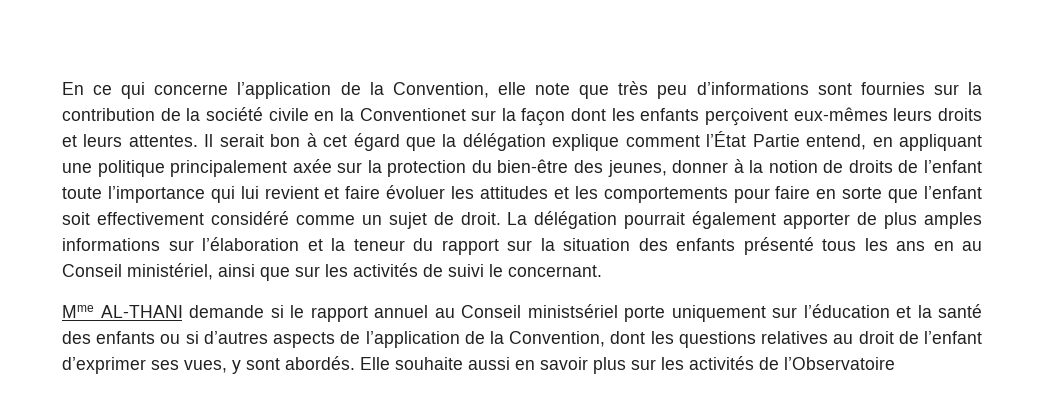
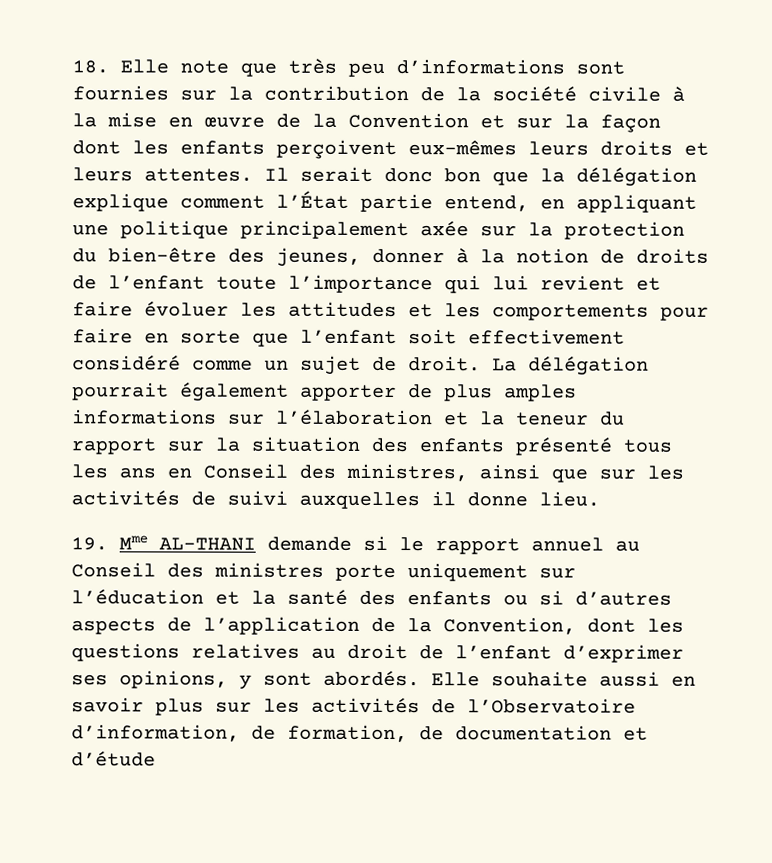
- En ce qui concerne l’application de la Convention, elle note que très peu d’informations sont fournies sur la contribution de la société civile en la Conventionet sur la façon dont les enfants perçoivent eux-mêmes leurs droits et leurs attentes.
+ 18. Elle note que très peu d’informations sont fournies sur la contribution de la société civile à la mise en œuvre de la Convention et sur la façon dont les enfants perçoivent eux-mêmes leurs droits et leurs attentes.
- Il serait bon à cet égard que la délégation explique comment l’État Partie entend, en appliquant une politique principalement axée sur la protection du bien-être des jeunes, donner à la notion de droits de l’enfant toute l’importance qui lui revient et faire évoluer les attitudes et les comportements pour faire en sorte que l’enfant soit effectivement considéré comme un sujet de droit.
+ Il serait donc bon que la délégation explique comment l’État partie entend, en appliquant une politique principalement axée sur la protection du bien-être des jeunes, donner à la notion de droits de l’enfant toute l’importance qui lui revient et faire évoluer les attitudes et les comportements pour faire en sorte que l’enfant soit effectivement considéré comme un sujet de droit.
- La délégation pourrait également apporter de plus amples informations sur l’élaboration et la teneur du rapport sur la situation des enfants présenté tous les ans en au Conseil ministériel, ainsi que sur les activités de suivi le concernant.
- Mme AL-THANI demande si le rapport annuel au Conseil ministsériel porte uniquement sur l’éducation et la santé des enfants ou si d’autres aspects de l’application de la Convention, dont les questions relatives au droit de l’enfant d’exprimer ses vues, y sont abordés.
+ La délégation pourrait également apporter de plus amples informations sur l’élaboration et la teneur du rapport sur la situation des enfants présenté tous les ans en Conseil des ministres, ainsi que sur les activités de suivi auxquelles il donne lieu.
+ 19. Mme AL-THANI demande si le rapport annuel au Conseil des ministres porte uniquement sur l’éducation et la santé des enfants ou si d’autres aspects de l’application de la Convention, dont les questions relatives au droit de l’enfant d’exprimer ses opinions, y sont abordés.
- Elle souhaite aussi en savoir plus sur les activités de l’Observatoire
+ Elle souhaite aussi en savoir plus sur les activités de l’Observatoire d’information, de formation, de documentation et d’étude

